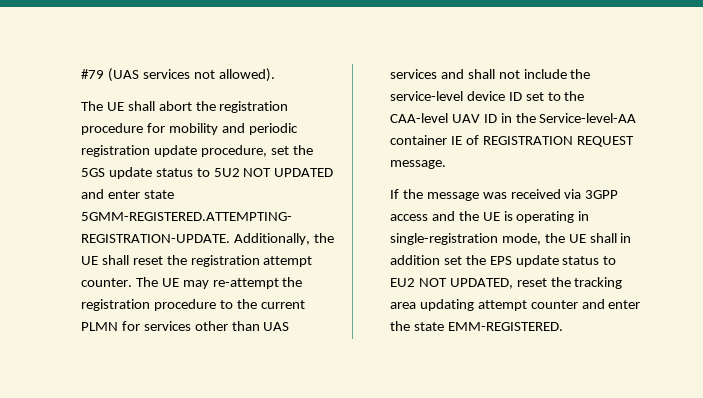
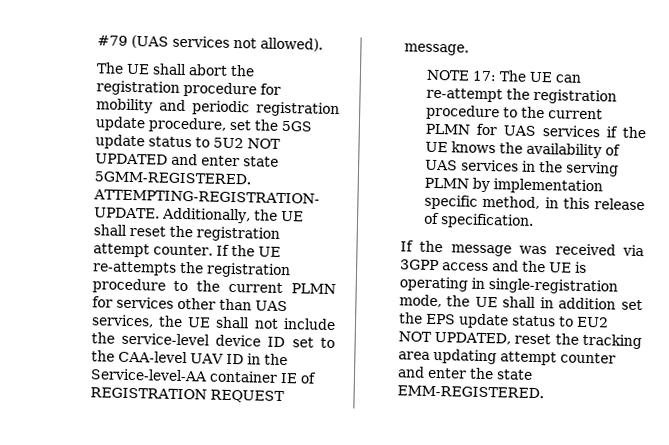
- The UE may re-attempt the registration procedure to the current PLMN for services other than UAS services and shall not include the service-level device ID set to the CAA-level UAV ID in the Service-level-AA container IE of REGISTRATION REQUEST message.
+ If the UE re-attempts the registration procedure to the current PLMN for services other than UAS services, the UE shall not include the service-level device ID set to the CAA-level UAV ID in the Service-level-AA container IE of REGISTRATION REQUEST message.
+ NOTE 17: The UE can re-attempt the registration procedure to the current PLMN for UAS services if the UE knows the availability of UAS services in the serving PLMN by implementation specific method, in this release of specification.

